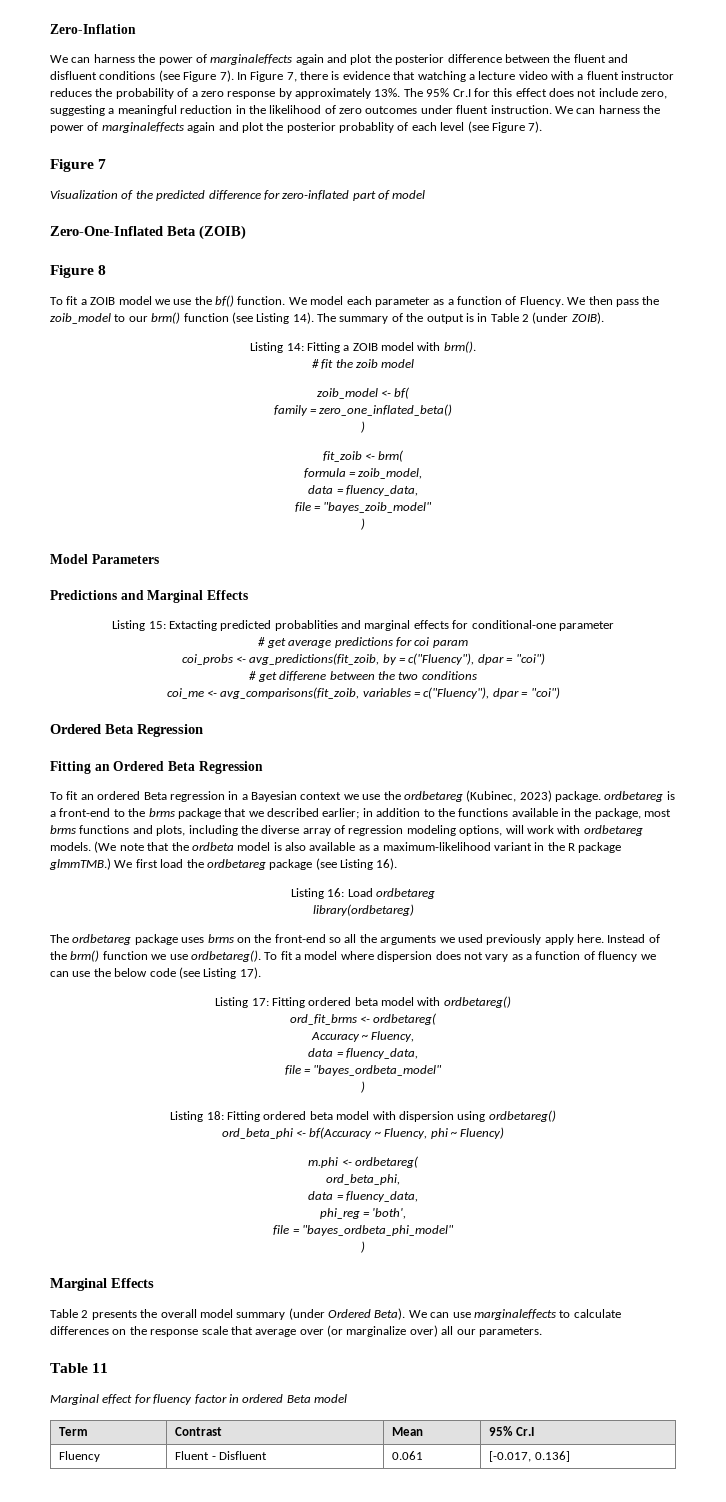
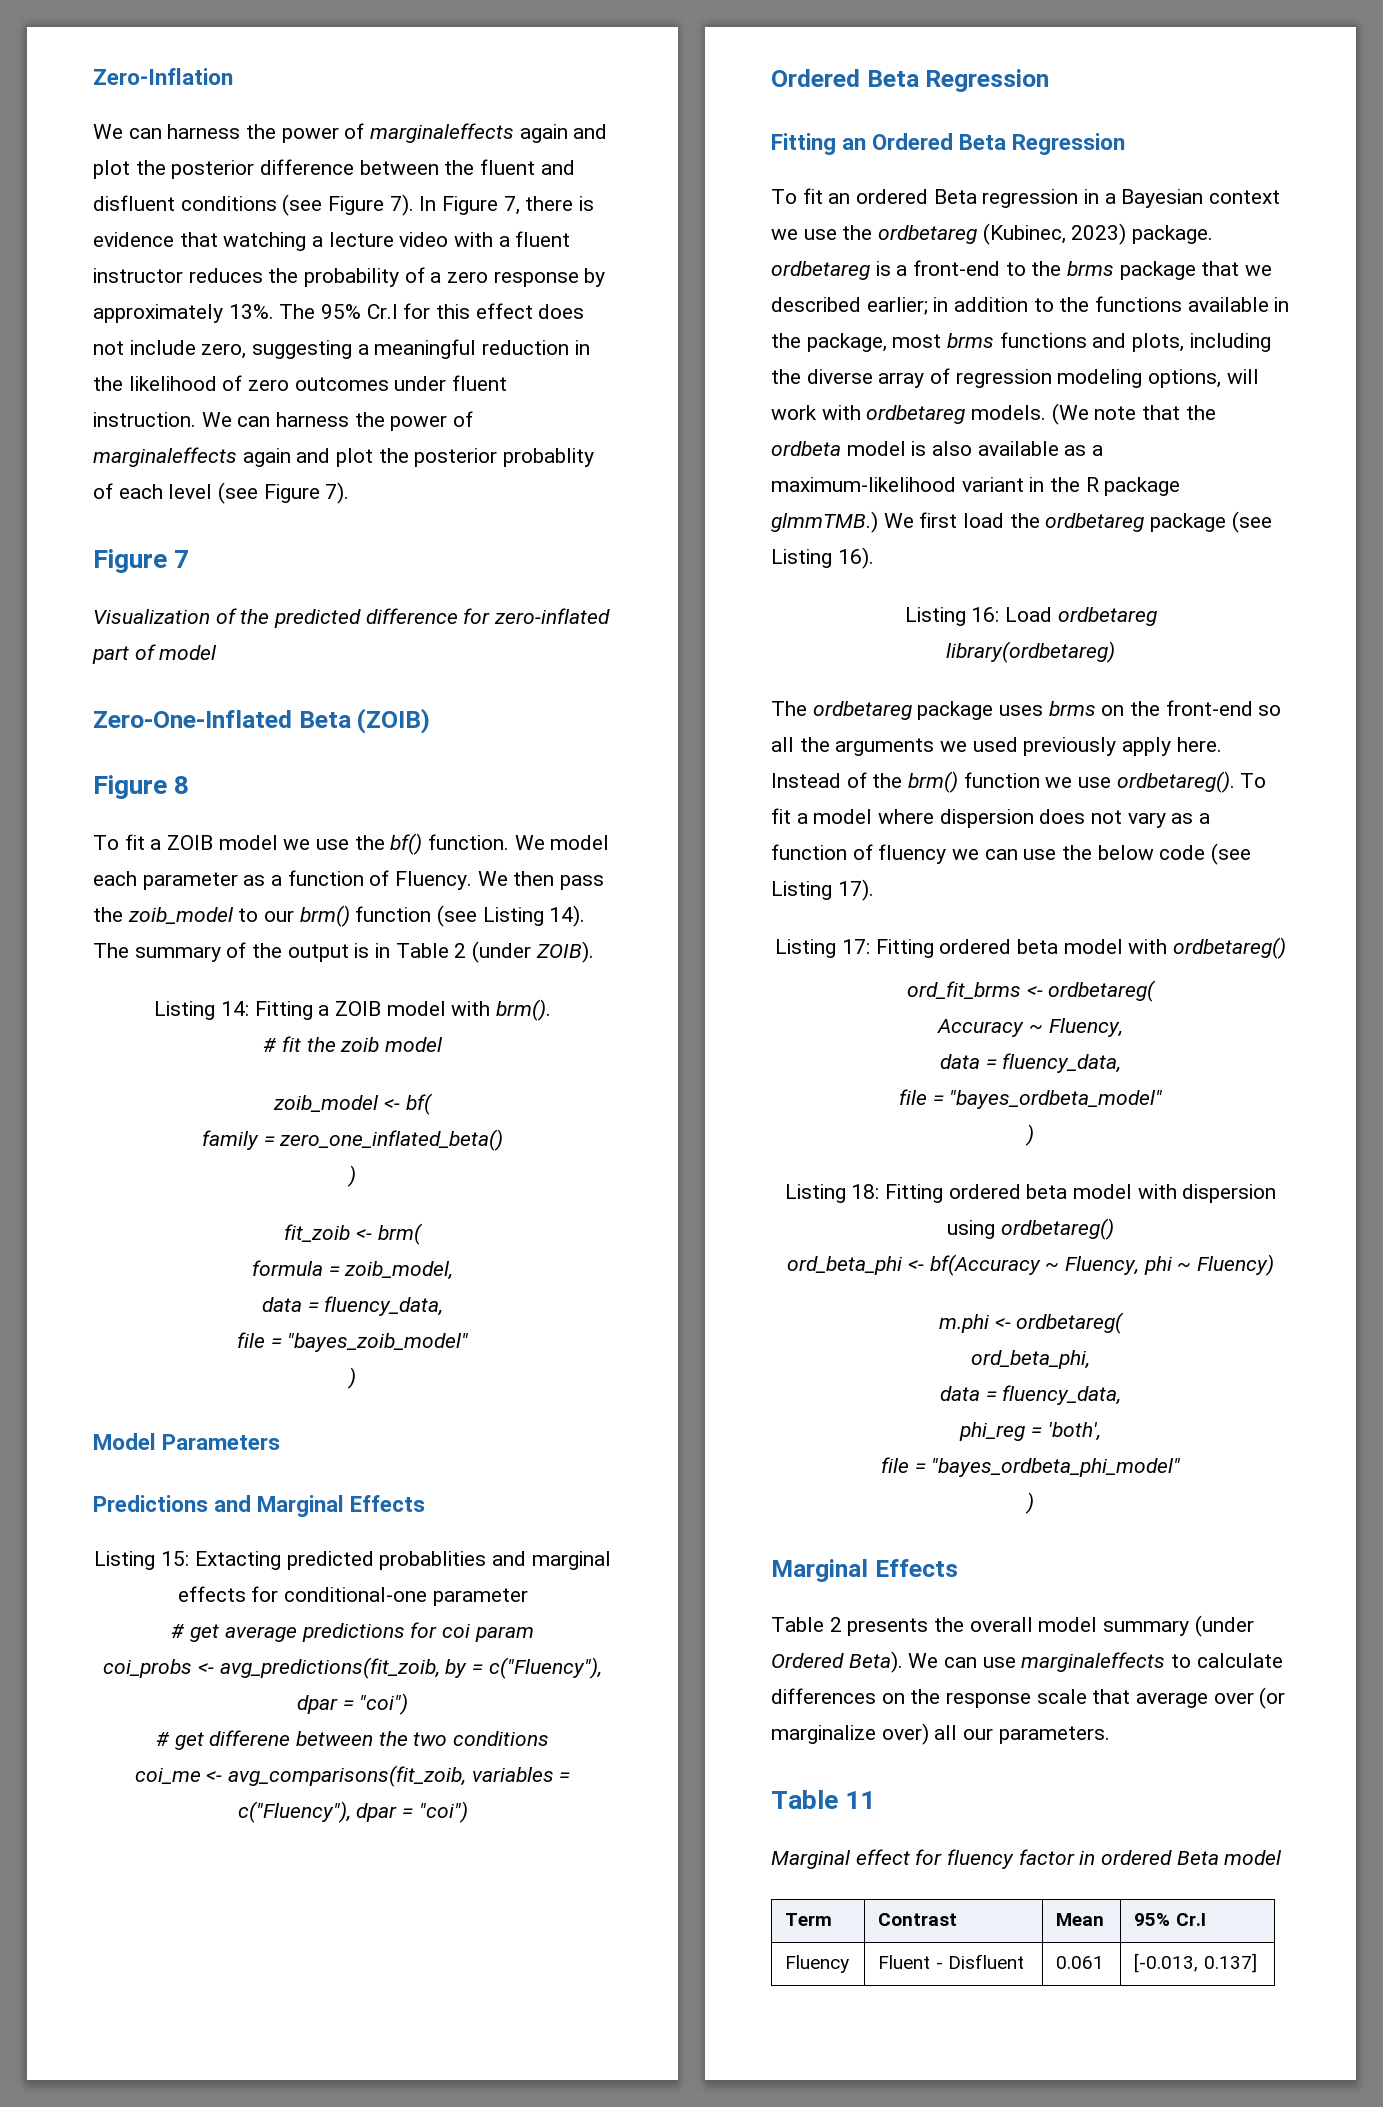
- Fluency | Fluent - Disfluent | 0.061 | [-0.017, 0.136]
+ Fluency | Fluent - Disfluent | 0.061 | [-0.013, 0.137]

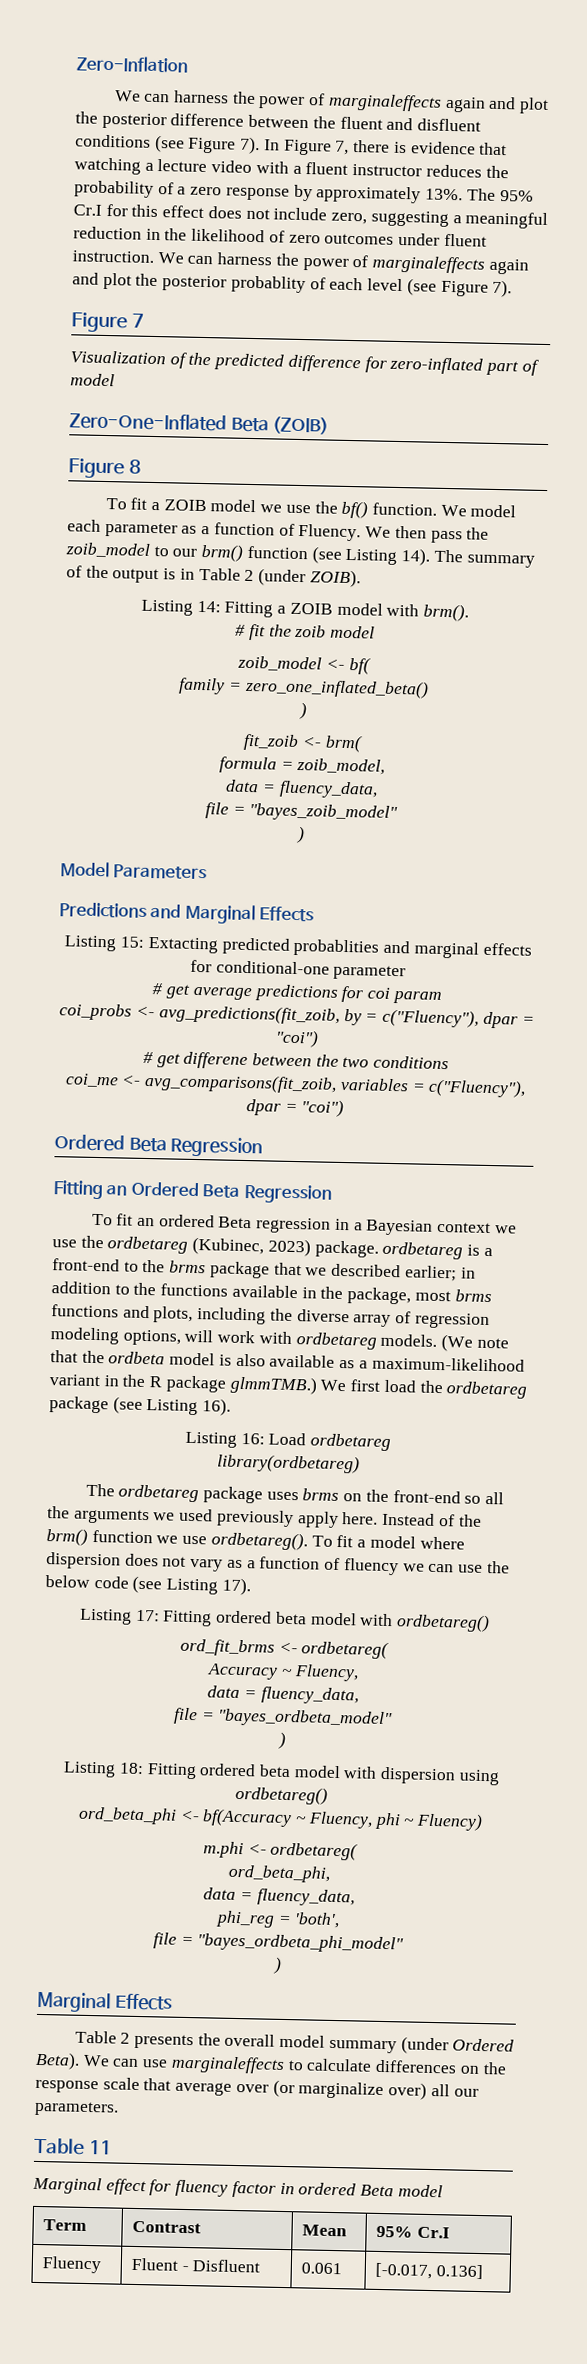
- Fluency | Fluent - Disfluent | 0.061 | [-0.013, 0.137]
+ Fluency | Fluent - Disfluent | 0.061 | [-0.017, 0.136]

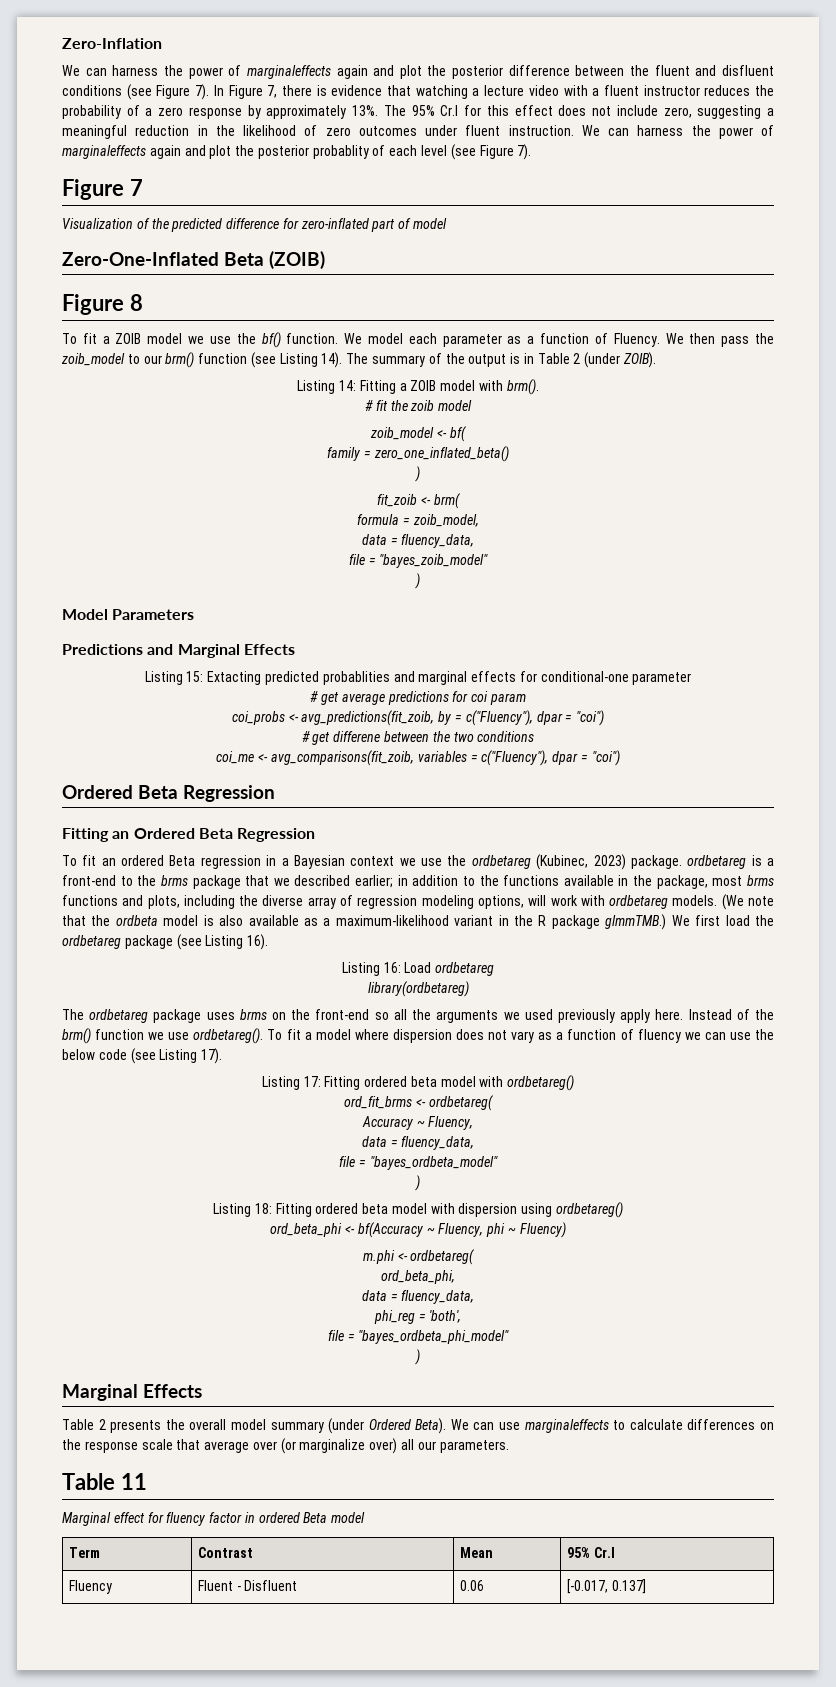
- Fluency | Fluent - Disfluent | 0.061 | [-0.017, 0.136]
+ Fluency | Fluent - Disfluent | 0.06 | [-0.017, 0.137]

